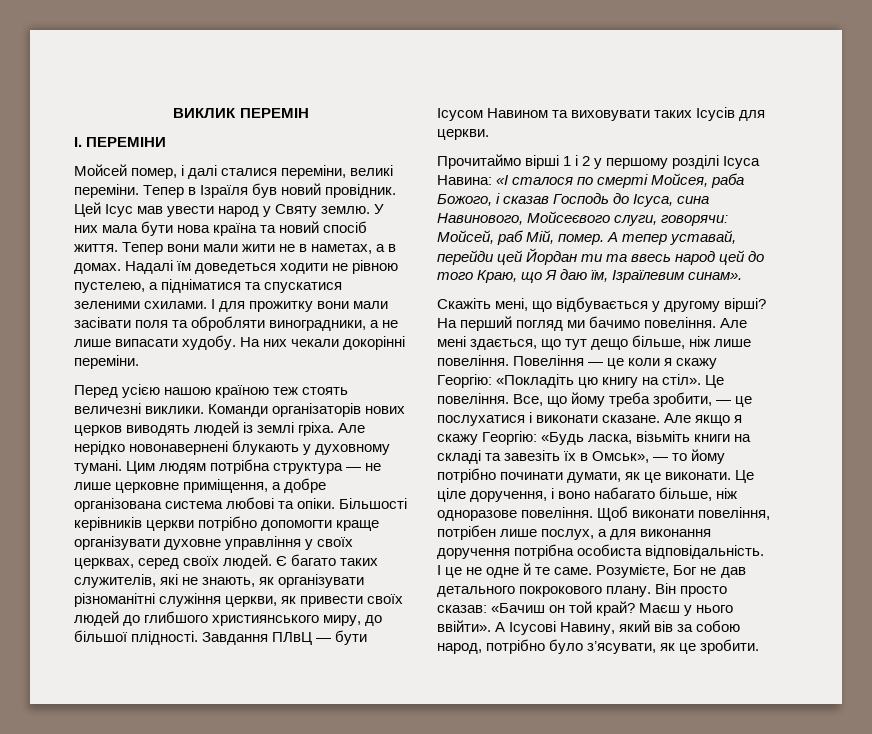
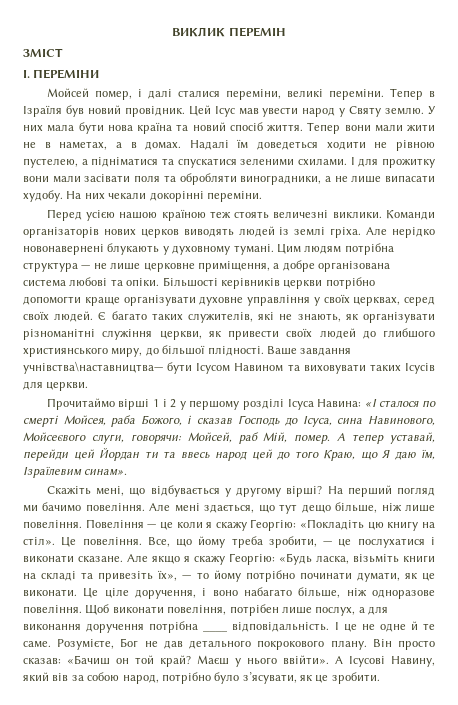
+ ЗМІСТ
- Завдання ПЛвЦ — бути Ісусом Навином та виховувати таких Ісусів для церкви.
+ Ваше завдання учнівства\наставництва— бути Ісусом Навином та виховувати таких Ісусів для церкви.
- Але якщо я скажу Георгію: «Будь ласка, візьміть книги на складі та завезіть їх в Омськ», — то йому потрібно починати думати, як це виконати.
+ Але якщо я скажу Георгію: «Будь ласка, візьміть книги на складі та привезіть їх», — то йому потрібно починати думати, як це виконати.
- Щоб виконати повеління, потрібен лише послух, а для виконання доручення потрібна особиста відповідальність.
+ Щоб виконати повеління, потрібен лише послух, а для виконання доручення потрібна ____ відповідальність.

